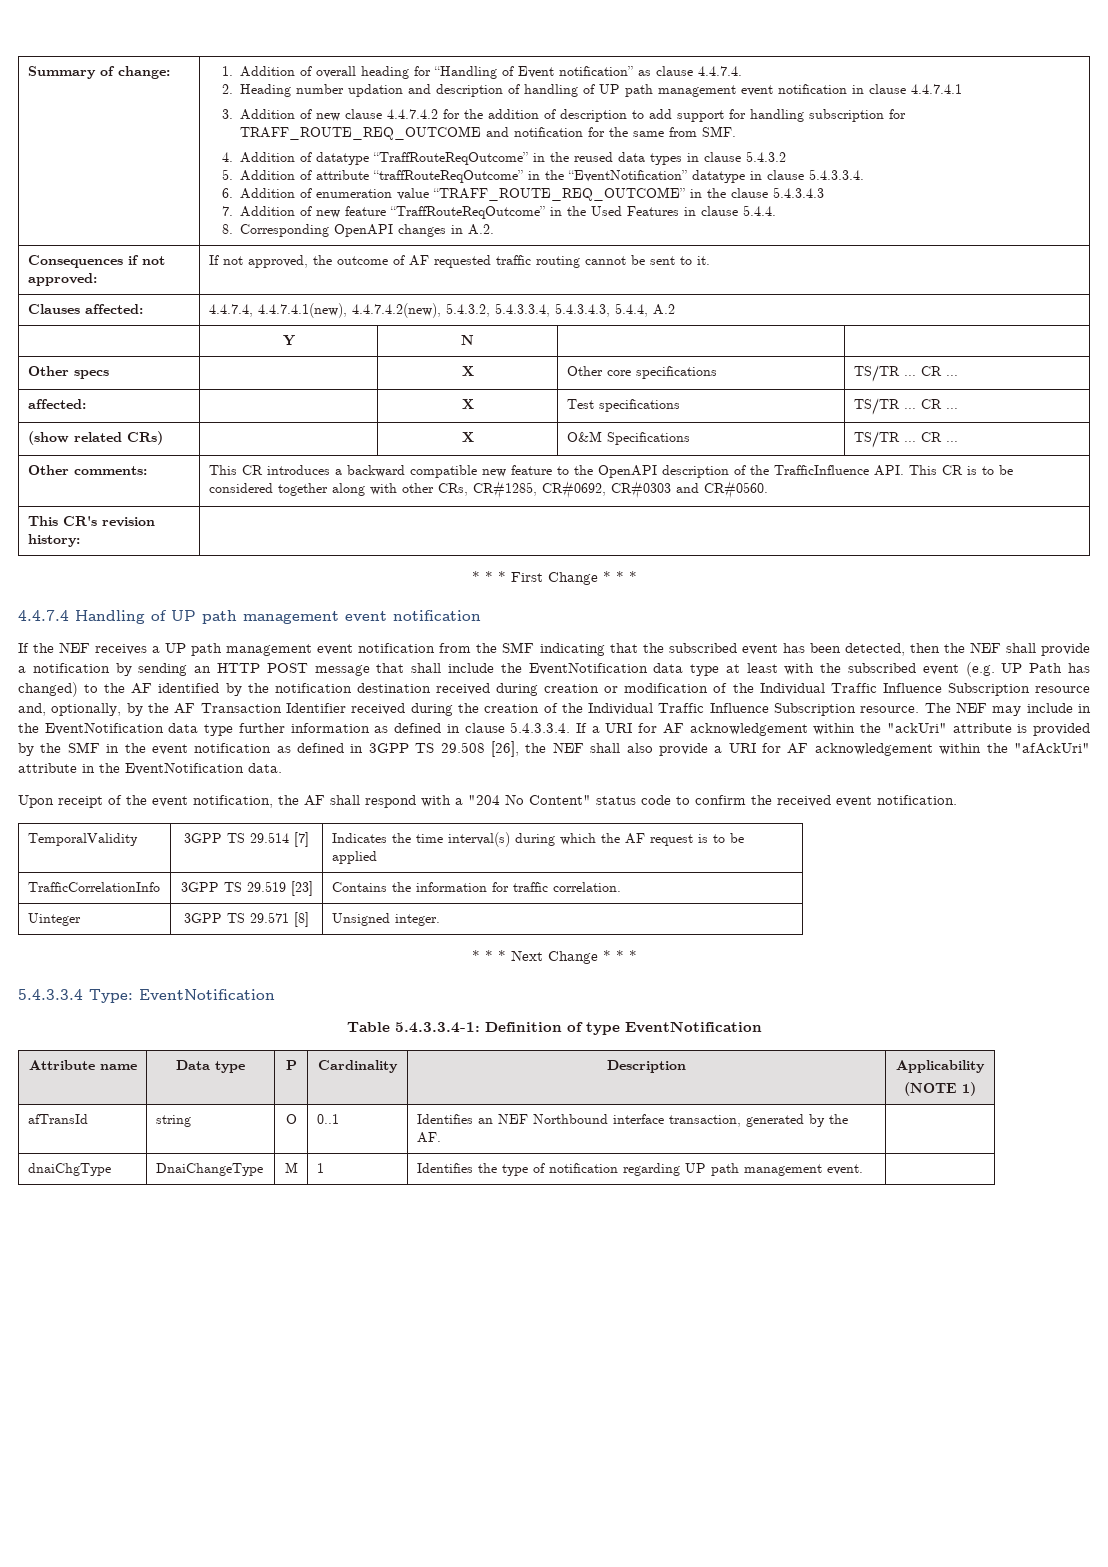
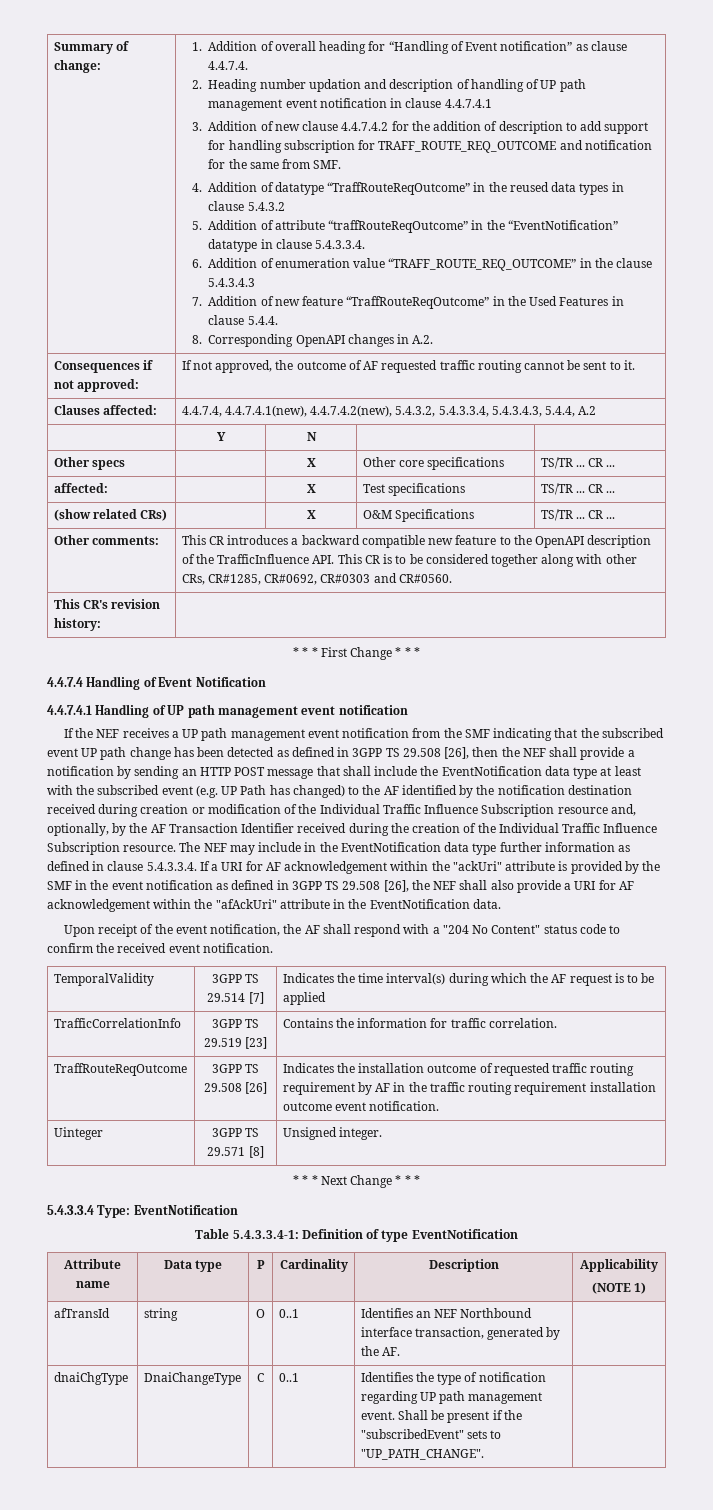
- 4.4.7.4 Handling of UP path management event notification
+ 4.4.7.4 Handling of Event Notification
+ 4.4.7.4.1 Handling of UP path management event notification
- If the NEF receives a UP path management event notification from the SMF indicating that the subscribed event has been detected, then the NEF shall provide a notification by sending an HTTP POST message that shall include the EventNotification data type at least with the subscribed event (e.g. UP Path has changed) to the AF identified by the notification destination received during creation or modification of the Individual Traffic Influence Subscription resource and, optionally, by the AF Transaction Identifier received during the creation of the Individual Traffic Influence Subscription resource.
+ If the NEF receives a UP path management event notification from the SMF indicating that the subscribed event UP path change has been detected as defined in 3GPP TS 29.508 [26], then the NEF shall provide a notification by sending an HTTP POST message that shall include the EventNotification data type at least with the subscribed event (e.g. UP Path has changed) to the AF identified by the notification destination received during creation or modification of the Individual Traffic Influence Subscription resource and, optionally, by the AF Transaction Identifier received during the creation of the Individual Traffic Influence Subscription resource.
+ TraffRouteReqOutcome | 3GPP TS 29.508 [26] | Indicates the installation outcome of requested traffic routing requirement by AF in the traffic routing requirement installation outcome event notification.
- dnaiChgType | DnaiChangeType | M | 1 | Identifies the type of notification regarding UP path management event. |
+ dnaiChgType | DnaiChangeType | C | 0..1 | Identifies the type of notification regarding UP path management event. Shall be present if the "subscribedEvent" sets to "UP_PATH_CHANGE". |

